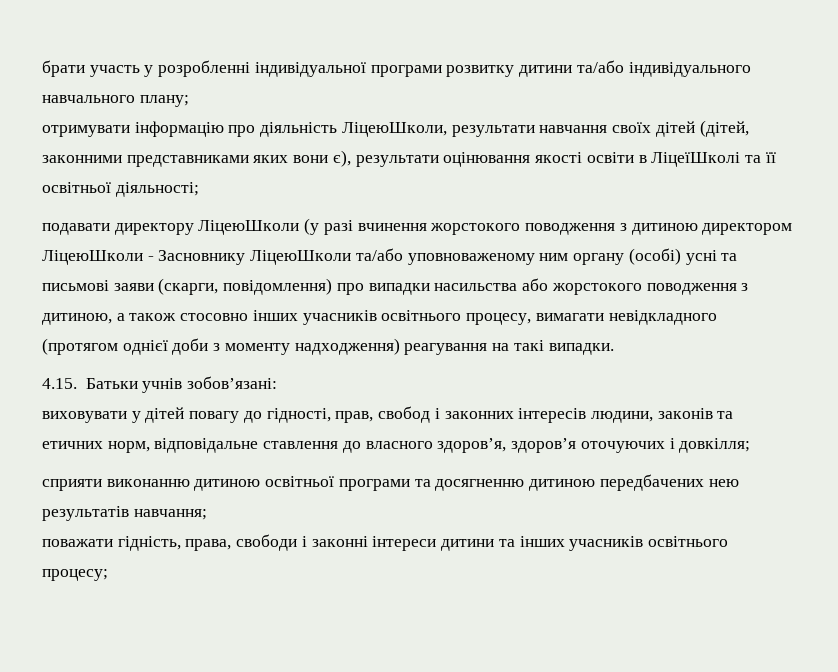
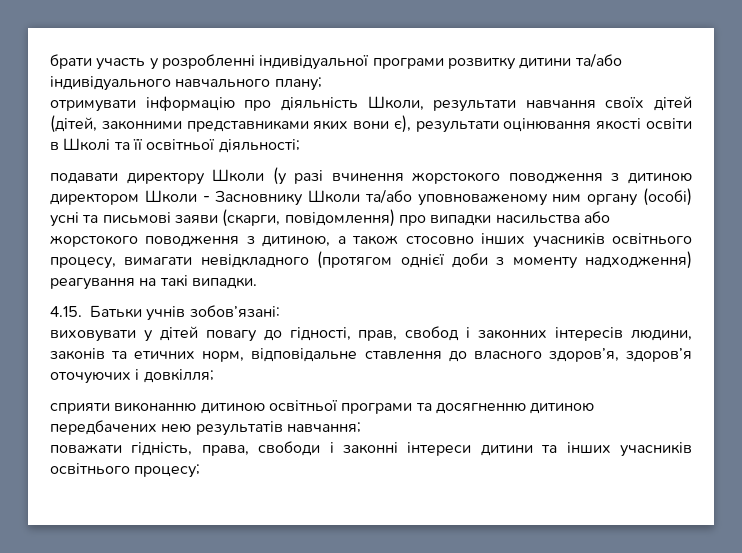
- отримувати інформацію про діяльність ЛіцеюШколи, результати навчання своїх дітей (дітей, законними представниками яких вони є), результати оцінювання якості освіти в ЛіцеїШколі та її освітньої діяльності;
+ отримувати інформацію про діяльність Школи, результати навчання своїх дітей (дітей, законними представниками яких вони є), результати оцінювання якості освіти в Школі та її освітньої діяльності;
- подавати директору ЛіцеюШколи (у разі вчинення жорстокого поводження з дитиною директором ЛіцеюШколи - Засновнику ЛіцеюШколи та/або уповноваженому ним органу (особі) усні та письмові заяви (скарги, повідомлення) про випадки насильства або жорстокого поводження з дитиною, а також стосовно інших учасників освітнього процесу, вимагати невідкладного (протягом однієї доби з моменту надходження) реагування на такі випадки.
+ подавати директору Школи (у разі вчинення жорстокого поводження з дитиною директором Школи - Засновнику Школи та/або уповноваженому ним органу (особі) усні та письмові заяви (скарги, повідомлення) про випадки насильства або жорстокого поводження з дитиною, а також стосовно інших учасників освітнього процесу, вимагати невідкладного (протягом однієї доби з моменту надходження) реагування на такі випадки.

